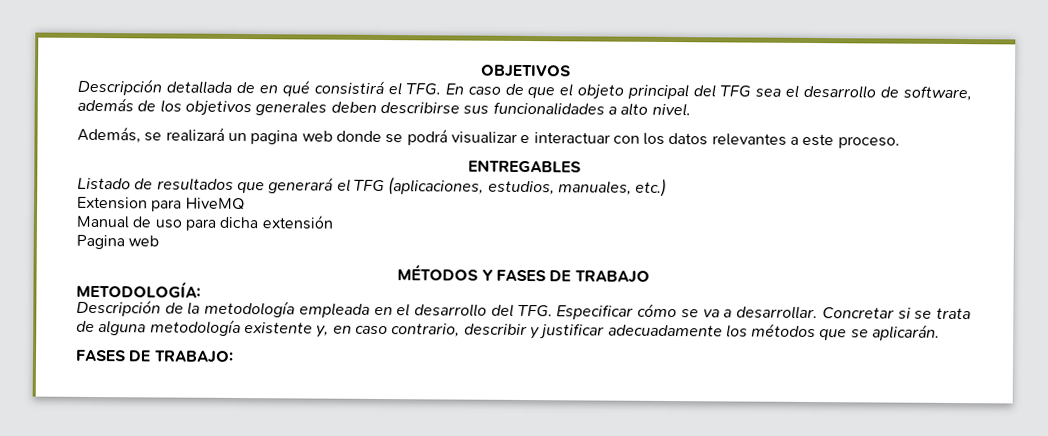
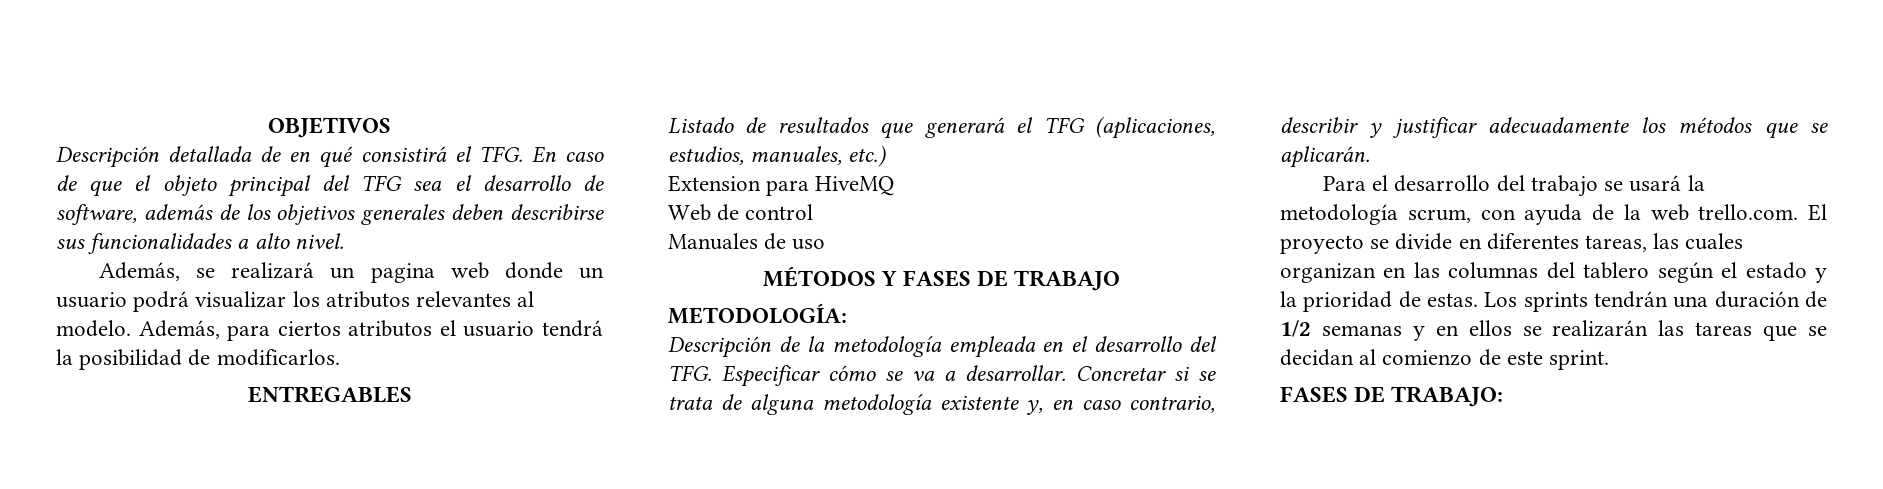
- Además, se realizará un pagina web donde se podrá visualizar e interactuar con los datos relevantes a este proceso.
+ Además, se realizará un pagina web donde un usuario podrá visualizar los atributos relevantes al modelo. Además, para ciertos atributos el usuario tendrá la posibilidad de modificarlos.
- Manual de uso para dicha extensión
- Pagina web
+ Web de control
+ Manuales de uso
+ Para el desarrollo del trabajo se usará la metodología scrum, con ayuda de la web trello.com. El proyecto se divide en diferentes tareas, las cuales organizan en las columnas del tablero según el estado y la prioridad de estas. Los sprints tendrán una duración de 1/2 semanas y en ellos se realizarán las tareas que se decidan al comienzo de este sprint.

